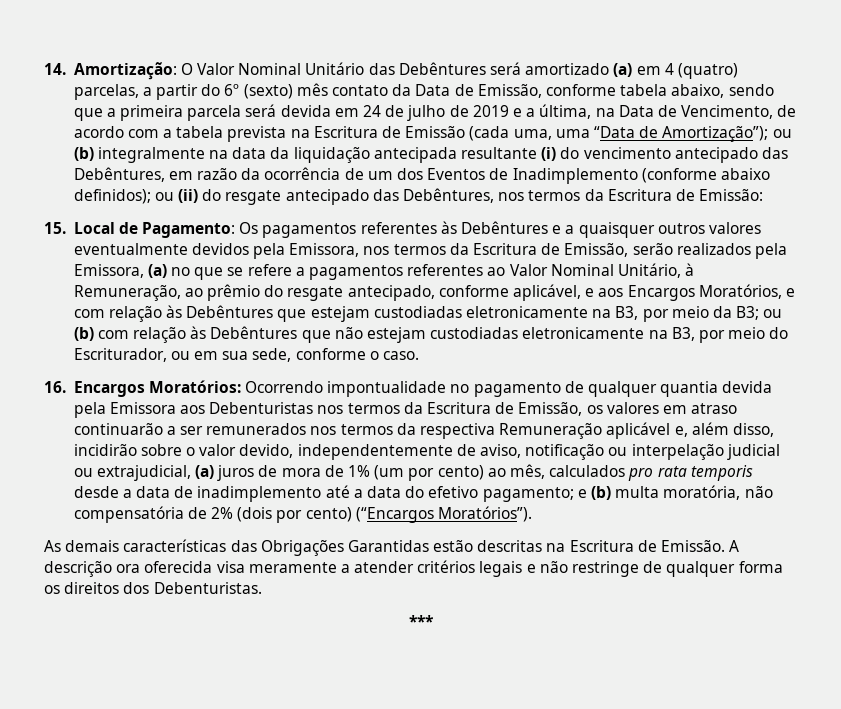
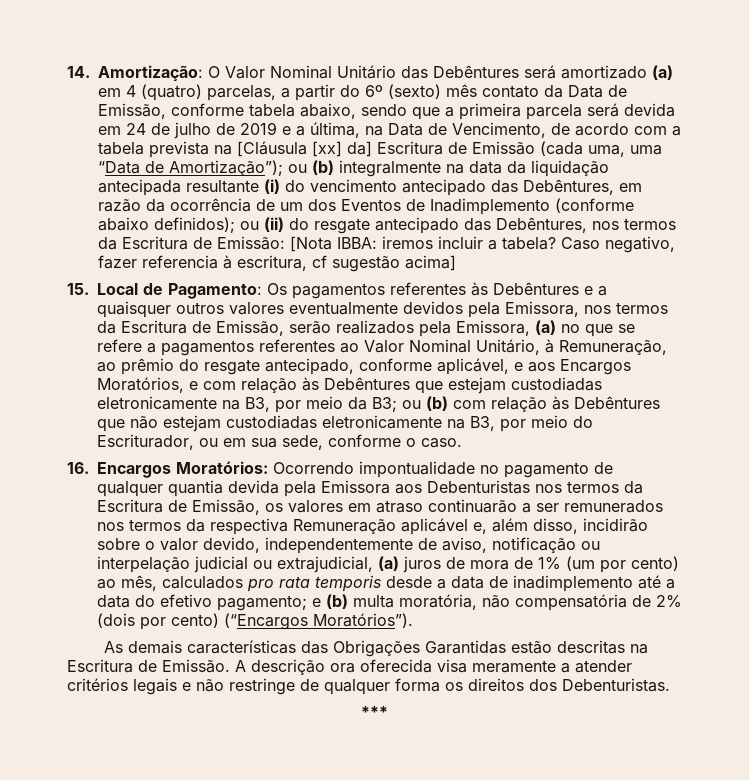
- O Valor Nominal Unitário das Debêntures será amortizado (a) em 4 (quatro) parcelas, a partir do 6º (sexto) mês contato da Data de Emissão, conforme tabela abaixo, sendo que a primeira parcela será devida em 24 de julho de 2019 e a última, na Data de Vencimento, de acordo com a tabela prevista na Escritura de Emissão (cada uma, uma “Data de Amortização”);
+ O Valor Nominal Unitário das Debêntures será amortizado (a) em 4 (quatro) parcelas, a partir do 6º (sexto) mês contato da Data de Emissão, conforme tabela abaixo, sendo que a primeira parcela será devida em 24 de julho de 2019 e a última, na Data de Vencimento, de acordo com a tabela prevista na [Cláusula [xx] da] Escritura de Emissão (cada uma, uma “Data de Amortização”);
+ [Nota IBBA: iremos incluir a tabela? Caso negativo, fazer referencia à escritura, cf sugestão acima]

